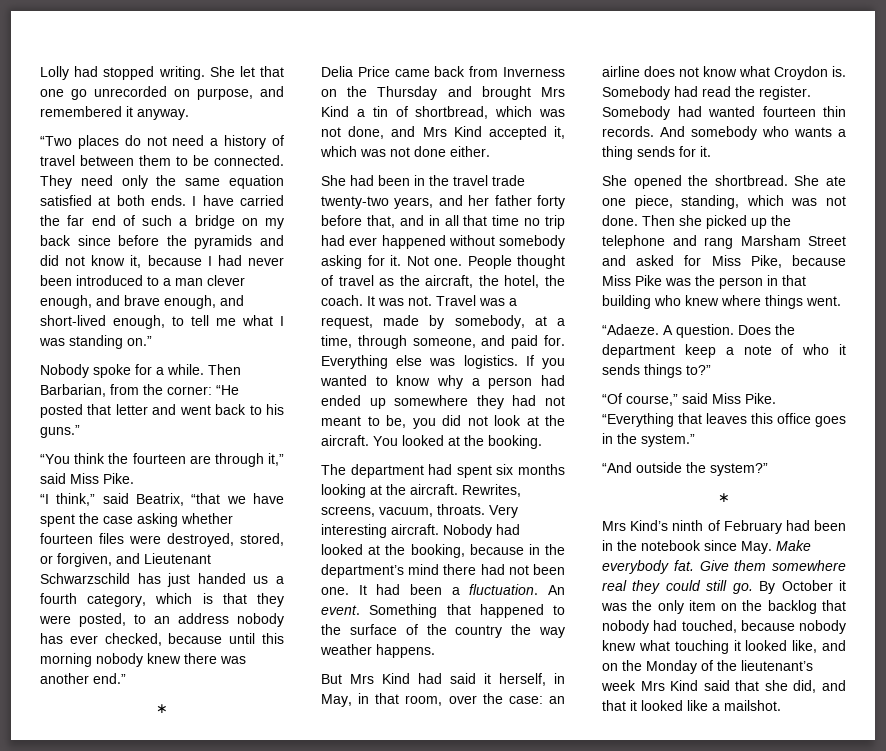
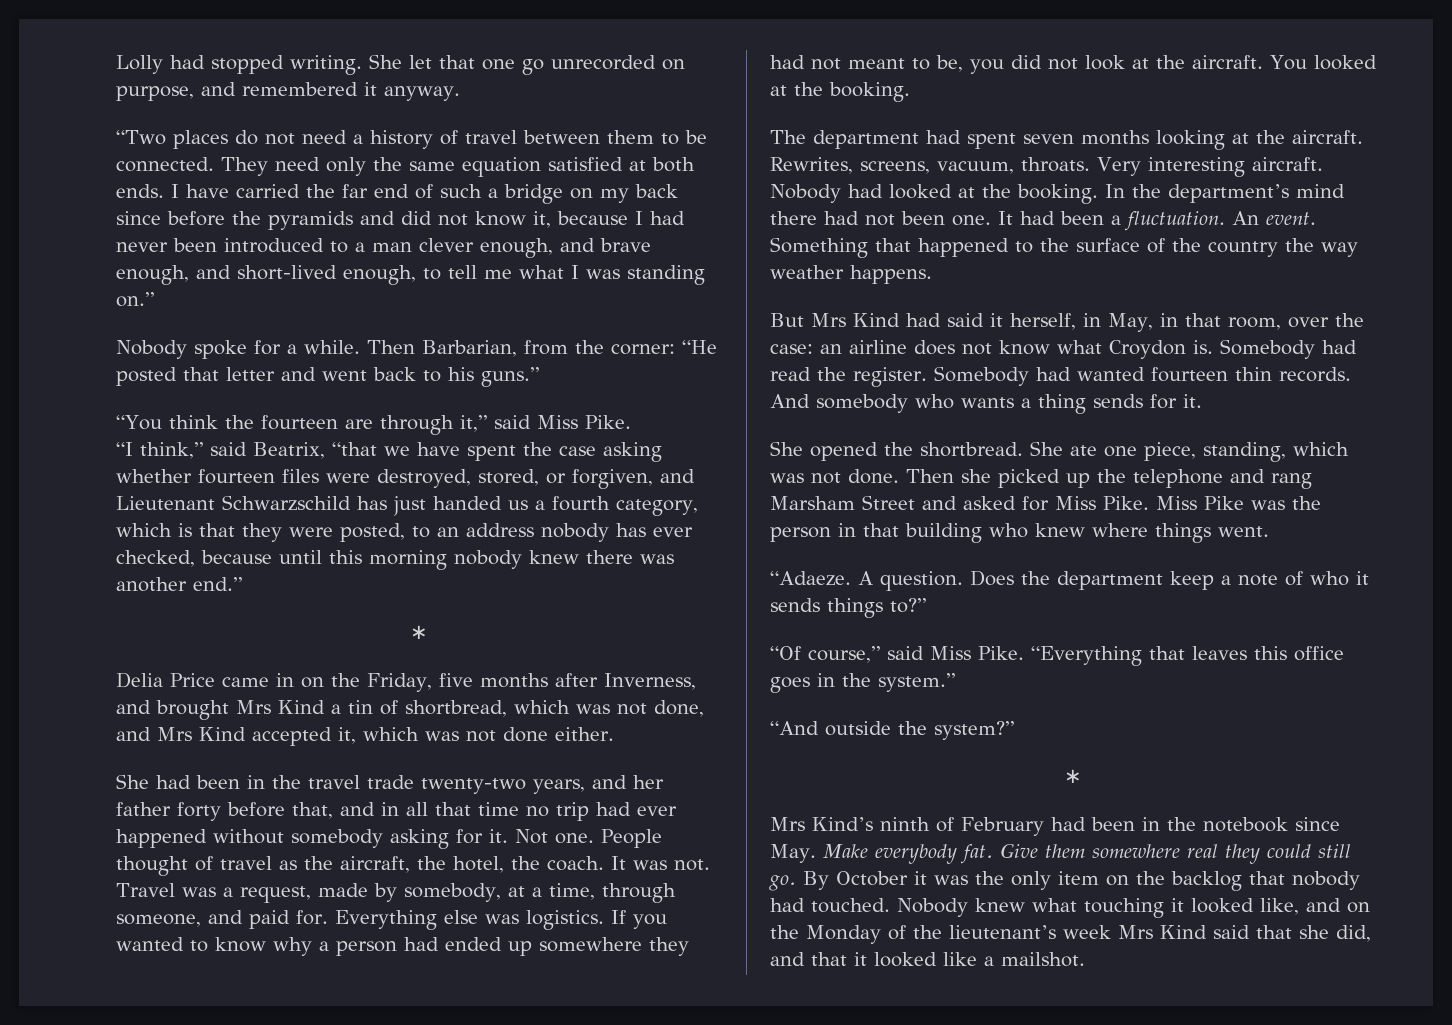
- Delia Price came back from Inverness on the Thursday and brought Mrs Kind a tin of shortbread, which was not done, and Mrs Kind accepted it, which was not done either.
+ Delia Price came in on the Friday, five months after Inverness, and brought Mrs Kind a tin of shortbread, which was not done, and Mrs Kind accepted it, which was not done either.
- The department had spent six months looking at the aircraft.
+ The department had spent seven months looking at the aircraft.
- Nobody had looked at the booking, because in the department’s mind there had not been one.
+ Nobody had looked at the booking. In the department’s mind there had not been one.
- Then she picked up the telephone and rang Marsham Street and asked for Miss Pike, because Miss Pike was the person in that building who knew where things went.
+ Then she picked up the telephone and rang Marsham Street and asked for Miss Pike. Miss Pike was the person in that building who knew where things went.
- By October it was the only item on the backlog that nobody had touched, because nobody knew what touching it looked like, and on the Monday of the lieutenant’s week Mrs Kind said that she did, and that it looked like a mailshot.
+ By October it was the only item on the backlog that nobody had touched. Nobody knew what touching it looked like, and on the Monday of the lieutenant’s week Mrs Kind said that she did, and that it looked like a mailshot.

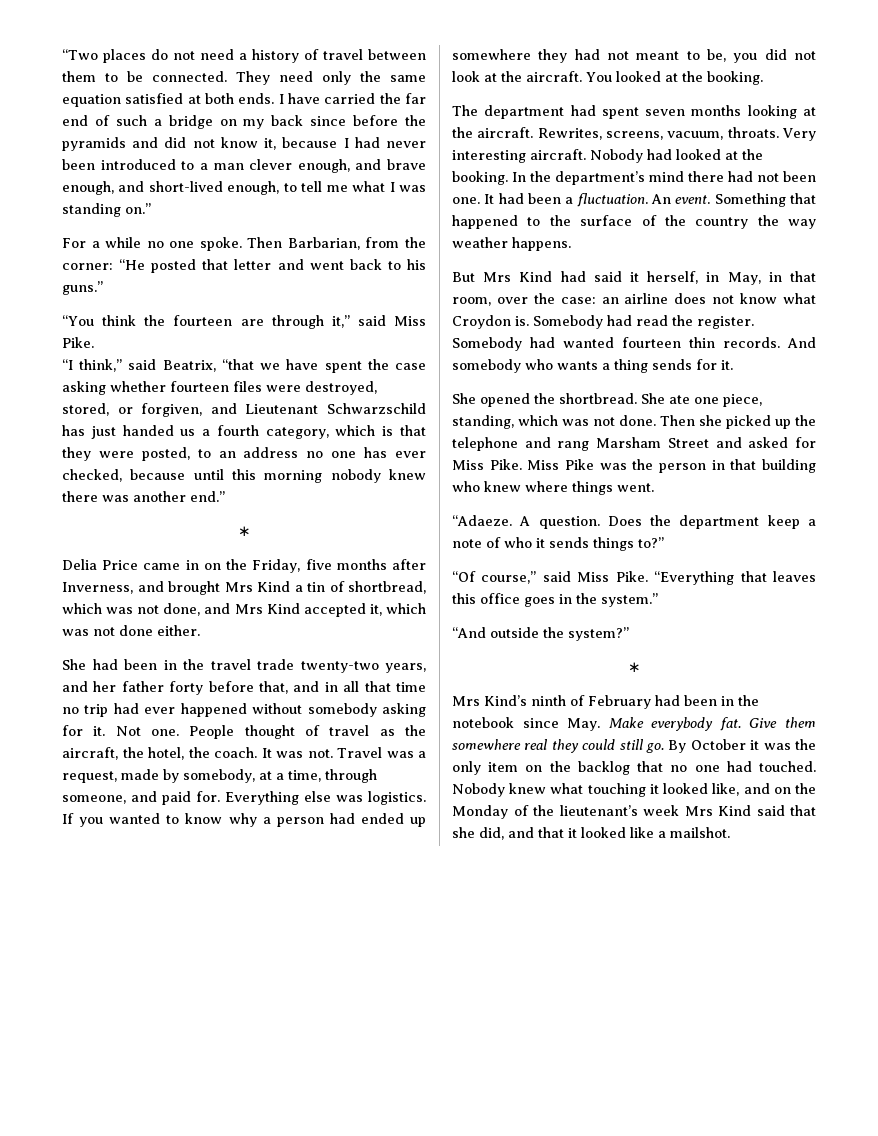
- Lolly had stopped writing. She let that one go unrecorded on purpose, and remembered it anyway.
- Nobody spoke for a while.
+ For a while no one spoke.
- “I think,” said Beatrix, “that we have spent the case asking whether fourteen files were destroyed, stored, or forgiven, and Lieutenant Schwarzschild has just handed us a fourth category, which is that they were posted, to an address nobody has ever checked, because until this morning nobody knew there was another end.”
+ “I think,” said Beatrix, “that we have spent the case asking whether fourteen files were destroyed, stored, or forgiven, and Lieutenant Schwarzschild has just handed us a fourth category, which is that they were posted, to an address no one has ever checked, because until this morning nobody knew there was another end.”
- By October it was the only item on the backlog that nobody had touched.
+ By October it was the only item on the backlog that no one had touched.

